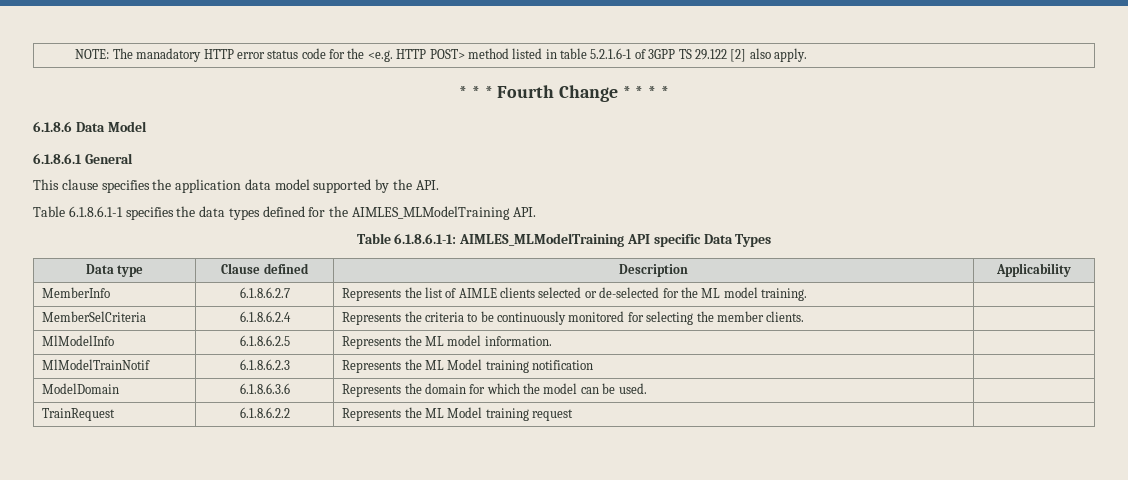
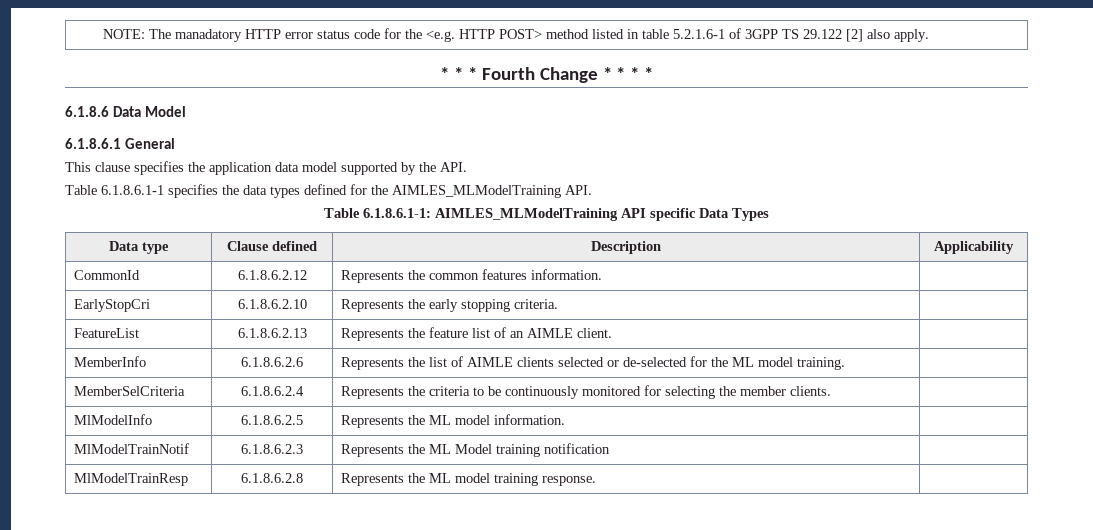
+ CommonId | 6.1.8.6.2.12 | Represents the common features information. |
+ EarlyStopCri | 6.1.8.6.2.10 | Represents the early stopping criteria. |
+ FeatureList | 6.1.8.6.2.13 | Represents the feature list of an AIMLE client. |
- MemberInfo | 6.1.8.6.2.7 | Represents the list of AIMLE clients selected or de-selected for the ML model training. |
+ MemberInfo | 6.1.8.6.2.6 | Represents the list of AIMLE clients selected or de-selected for the ML model training. |
- ModelDomain | 6.1.8.6.3.6 | Represents the domain for which the model can be used. |
- TrainRequest | 6.1.8.6.2.2 | Represents the ML Model training request |
+ MlModelTrainResp | 6.1.8.6.2.8 | Represents the ML model training response. |

